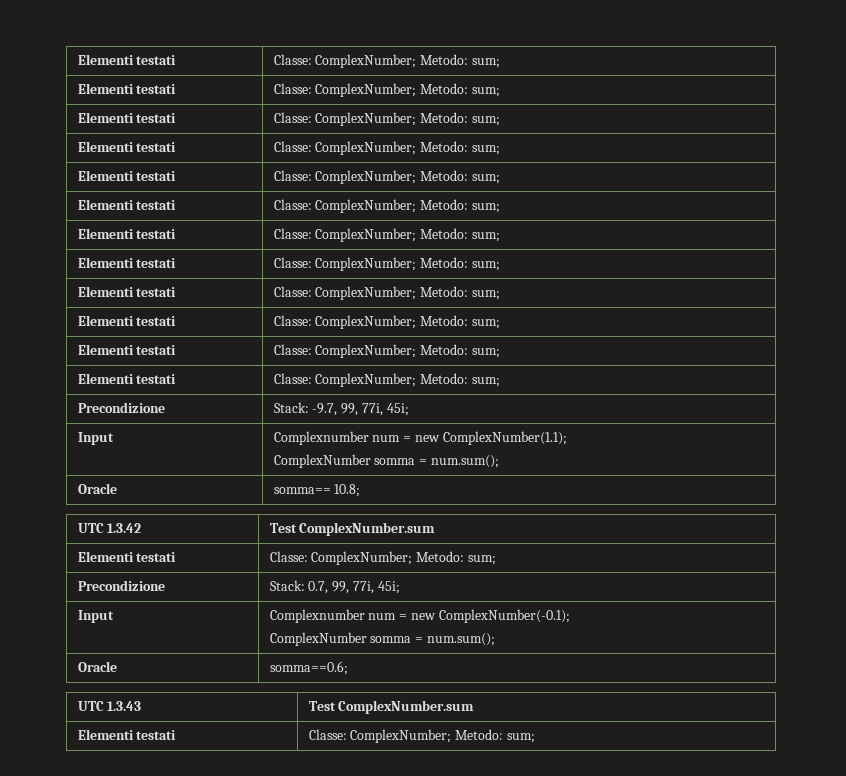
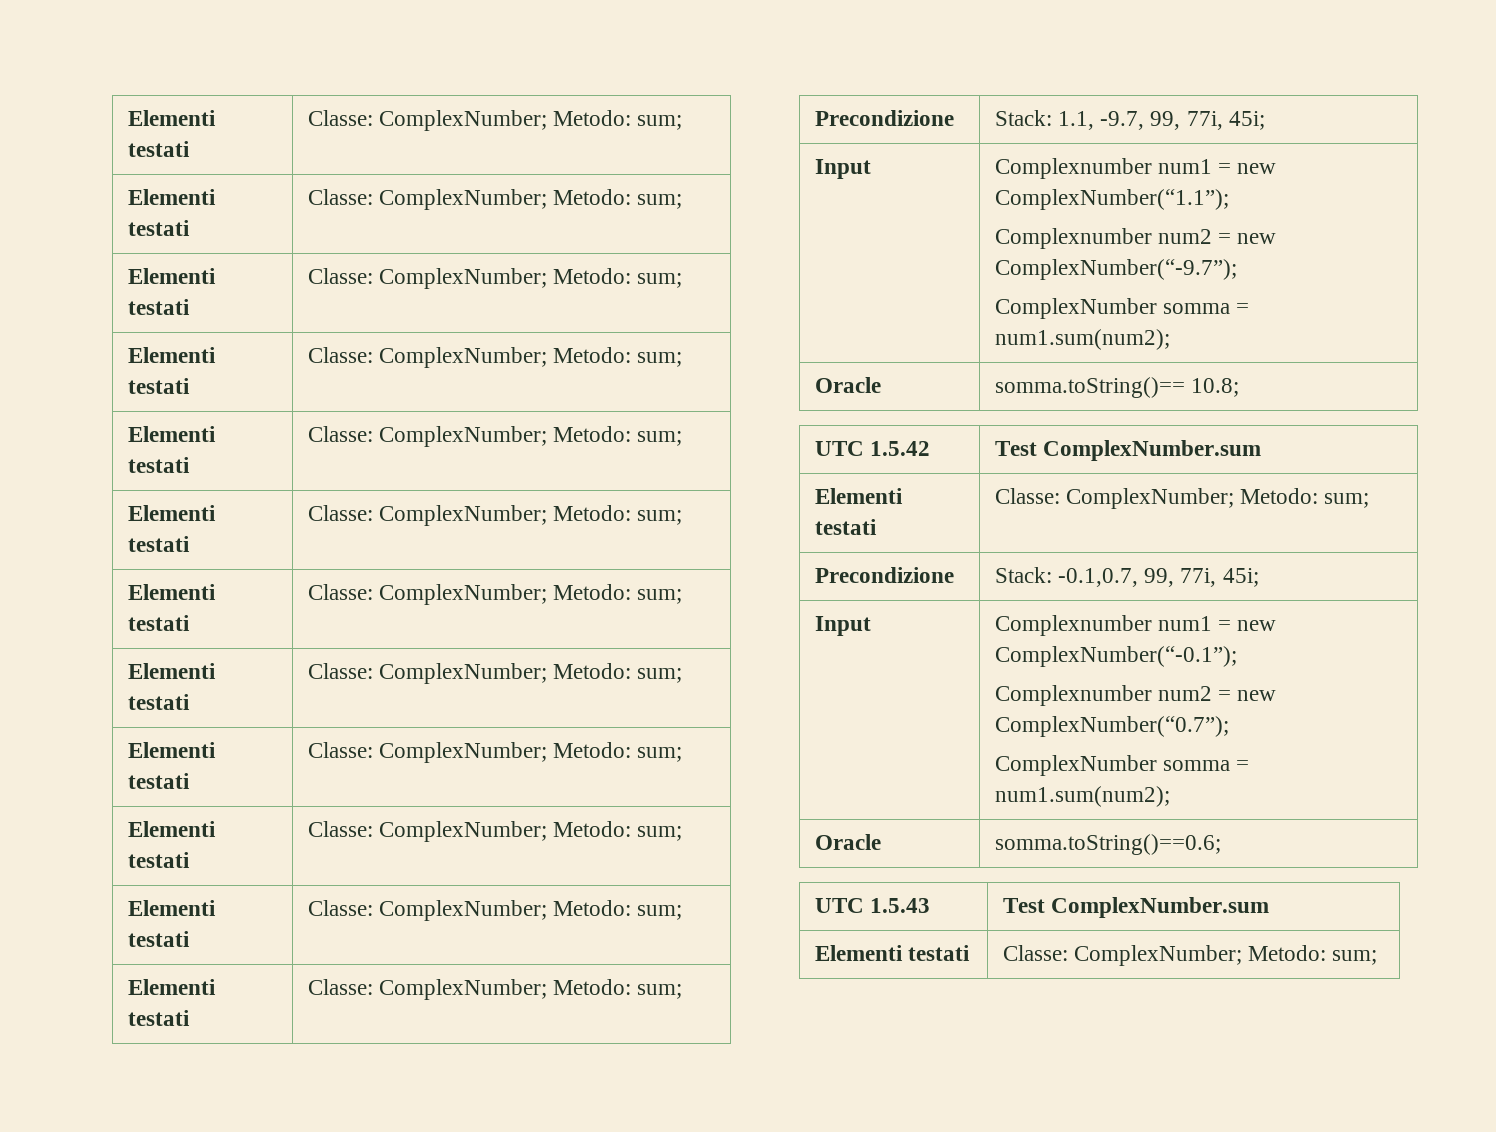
- Precondizione | Stack: -9.7, 99, 77i, 45i;
+ Precondizione | Stack: 1.1, -9.7, 99, 77i, 45i;
- Input | Complexnumber num = new ComplexNumber(1.1);
- ComplexNumber somma = num.sum();
- Oracle | somma== 10.8;
+ Input | Complexnumber num1 = new ComplexNumber(“1.1”);
+ Complexnumber num2 = new ComplexNumber(“-9.7”);
+ ComplexNumber somma = num1.sum(num2);
+ Oracle | somma.toString()== 10.8;
- UTC 1.3.42 | Test ComplexNumber.sum
+ UTC 1.5.42 | Test ComplexNumber.sum
- Precondizione | Stack: 0.7, 99, 77i, 45i;
- Input | Complexnumber num = new ComplexNumber(-0.1);
- ComplexNumber somma = num.sum();
- Oracle | somma==0.6;
- UTC 1.3.43 | Test ComplexNumber.sum
+ Precondizione | Stack: -0.1,0.7, 99, 77i, 45i;
+ Input | Complexnumber num1 = new ComplexNumber(“-0.1”);
+ Complexnumber num2 = new ComplexNumber(“0.7”);
+ ComplexNumber somma = num1.sum(num2);
+ Oracle | somma.toString()==0.6;
+ UTC 1.5.43 | Test ComplexNumber.sum

